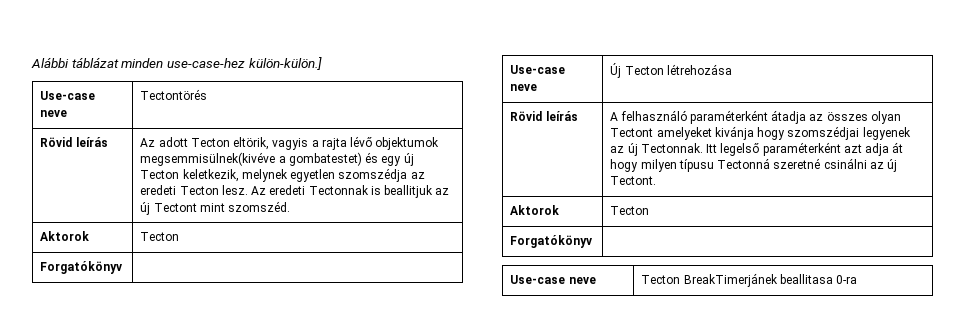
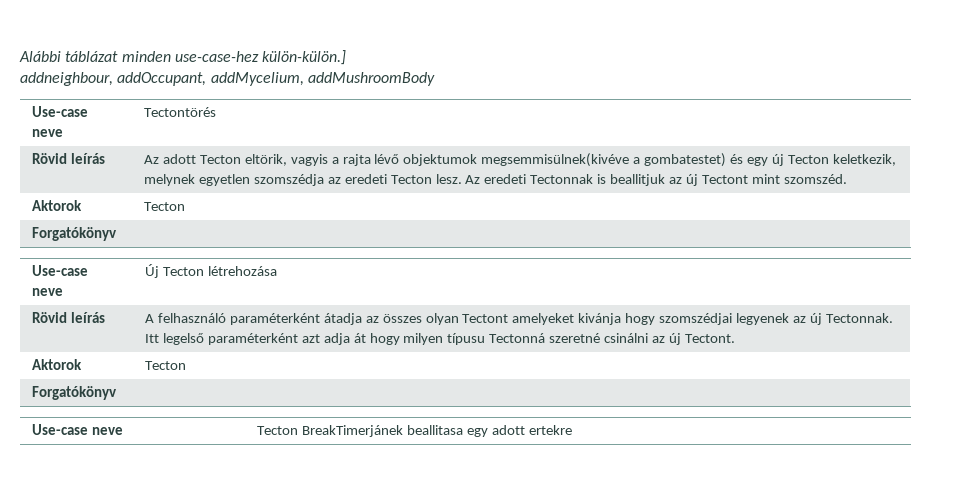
+ addneighbour, addOccupant, addMycelium, addMushroomBody
- Use-case neve | Tecton BreakTimerjánek beallitasa 0-ra
+ Use-case neve | Tecton BreakTimerjánek beallitasa egy adott ertekre

